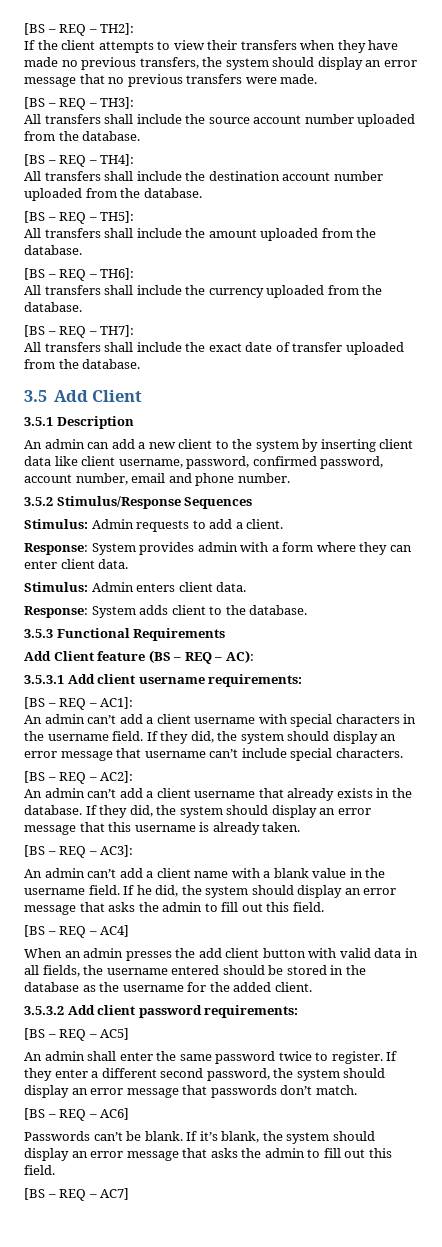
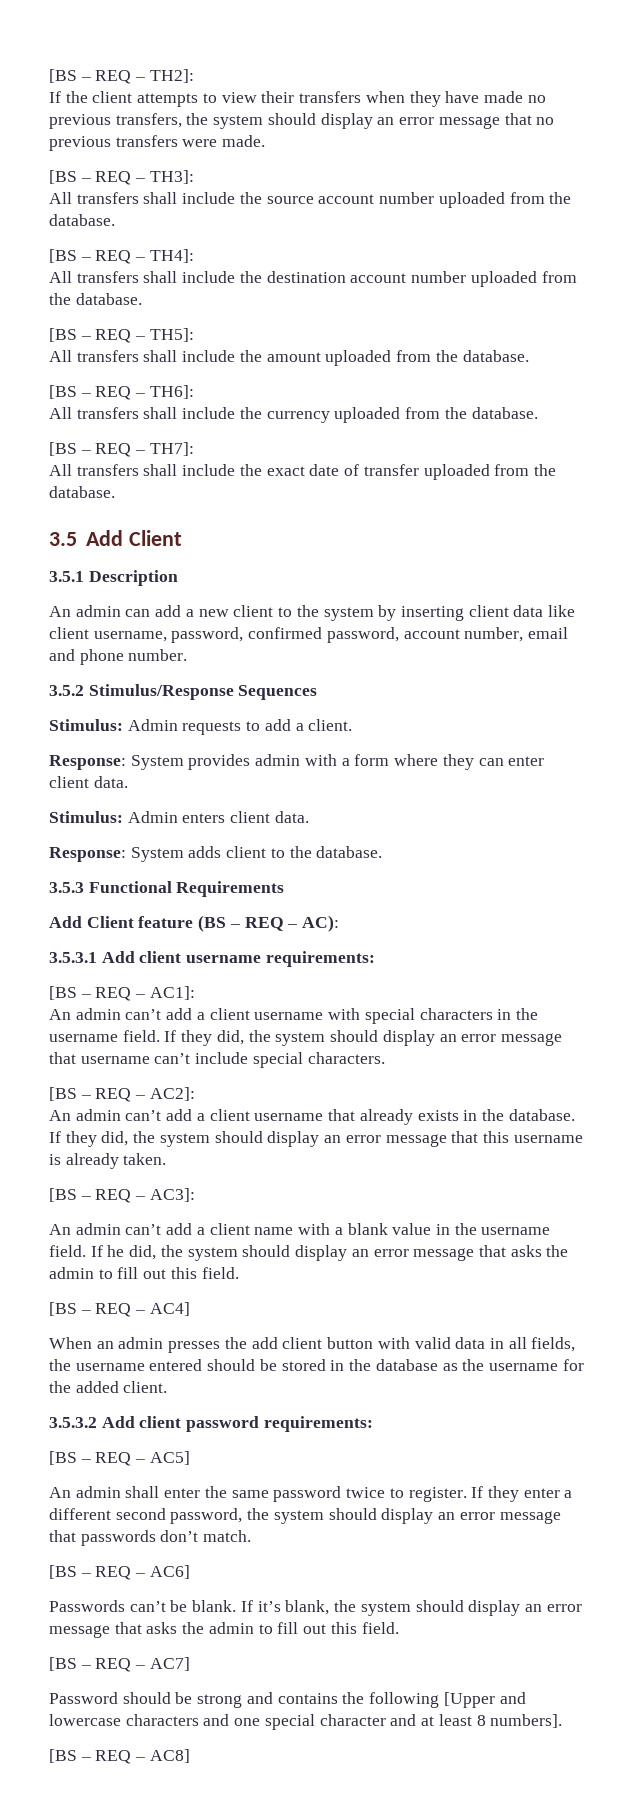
+ Password should be strong and contains the following [Upper and lowercase characters and one special character and at least 8 numbers].
+ [BS – REQ – AC8]

